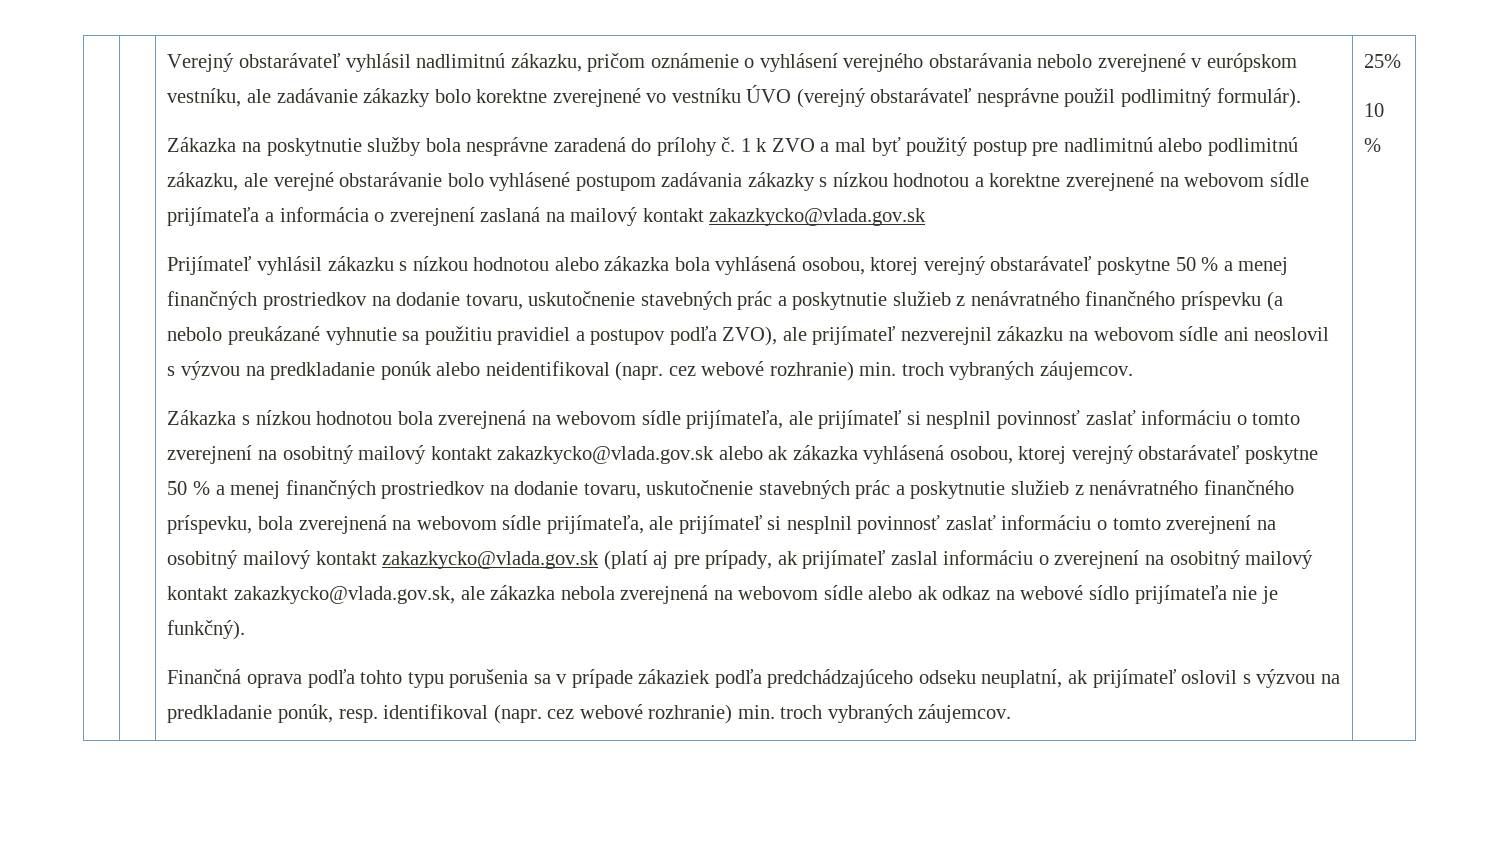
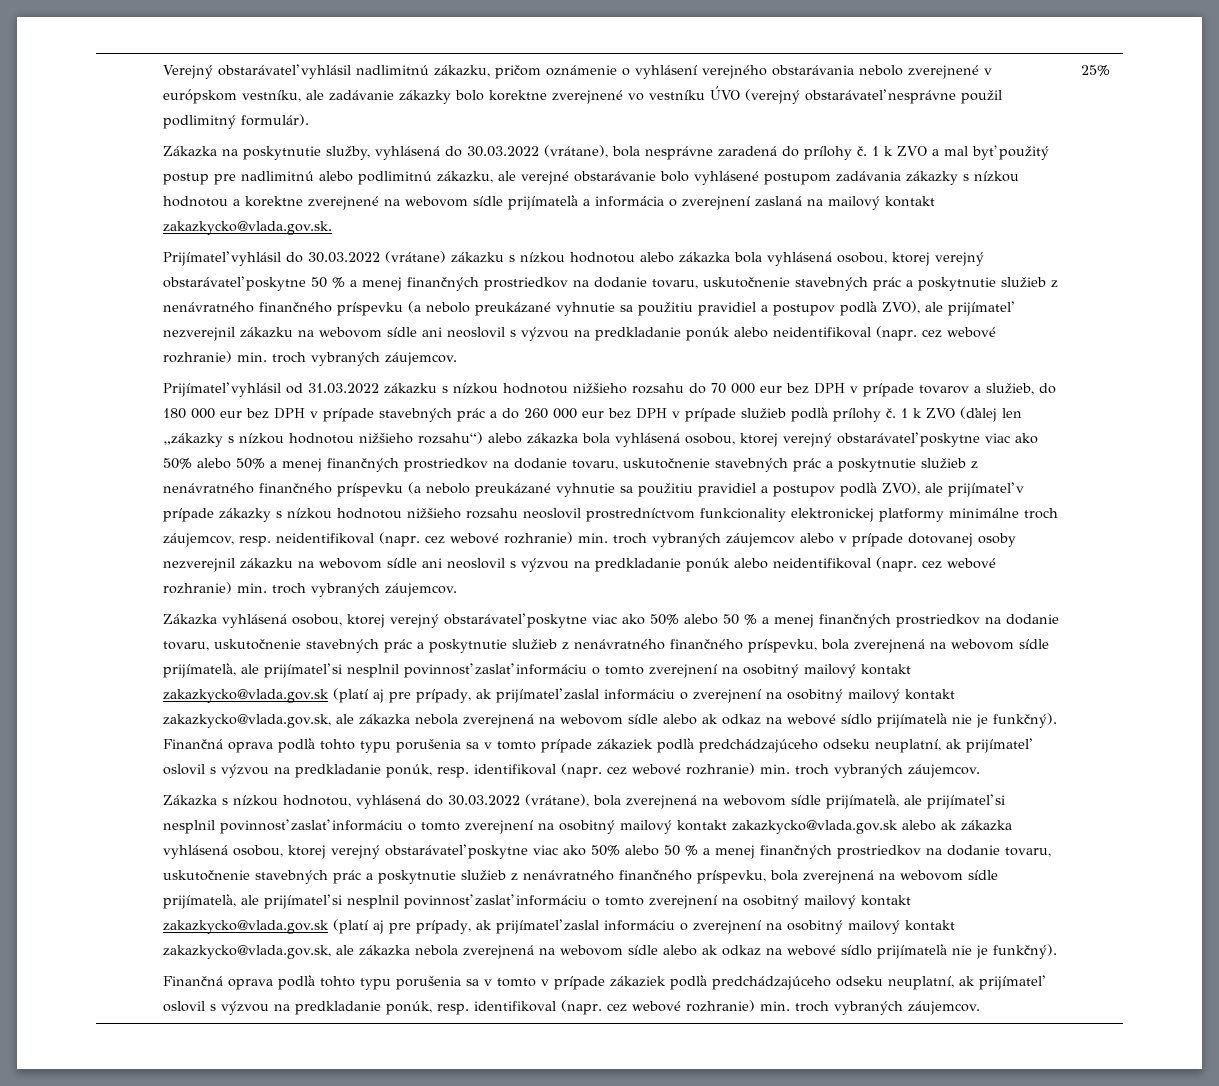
- Zákazka na poskytnutie služby bola nesprávne zaradená do prílohy č.
+ Zákazka na poskytnutie služby, vyhlásená do 30.03.2022 (vrátane), bola nesprávne zaradená do prílohy č.
- 1 k ZVO a mal byť použitý postup pre nadlimitnú alebo podlimitnú zákazku, ale verejné obstarávanie bolo vyhlásené postupom zadávania zákazky s nízkou hodnotou a korektne zverejnené na webovom sídle prijímateľa a informácia o zverejnení zaslaná na mailový kontakt zakazkycko@vlada.gov.sk
- Prijímateľ vyhlásil zákazku s nízkou hodnotou alebo zákazka bola vyhlásená osobou, ktorej verejný obstarávateľ poskytne 50 % a menej finančných prostriedkov na dodanie tovaru, uskutočnenie stavebných prác a poskytnutie služieb z nenávratného finančného príspevku (a nebolo preukázané vyhnutie sa použitiu pravidiel a postupov podľa ZVO), ale prijímateľ nezverejnil zákazku na webovom sídle ani neoslovil s výzvou na predkladanie ponúk alebo neidentifikoval (napr. cez webové rozhranie) min. troch vybraných záujemcov.
+ 1 k ZVO a mal byť použitý postup pre nadlimitnú alebo podlimitnú zákazku, ale verejné obstarávanie bolo vyhlásené postupom zadávania zákazky s nízkou hodnotou a korektne zverejnené na webovom sídle prijímateľa a informácia o zverejnení zaslaná na mailový kontakt zakazkycko@vlada.gov.sk.
+ Prijímateľ vyhlásil do 30.03.2022 (vrátane) zákazku s nízkou hodnotou alebo zákazka bola vyhlásená osobou, ktorej verejný obstarávateľ poskytne 50 % a menej finančných prostriedkov na dodanie tovaru, uskutočnenie stavebných prác a poskytnutie služieb z nenávratného finančného príspevku (a nebolo preukázané vyhnutie sa použitiu pravidiel a postupov podľa ZVO), ale prijímateľ nezverejnil zákazku na webovom sídle ani neoslovil s výzvou na predkladanie ponúk alebo neidentifikoval (napr. cez webové rozhranie) min. troch vybraných záujemcov.
- Zákazka s nízkou hodnotou bola zverejnená na webovom sídle prijímateľa, ale prijímateľ si nesplnil povinnosť zaslať informáciu o tomto zverejnení na osobitný mailový kontakt zakazkycko@vlada.gov.sk alebo ak zákazka vyhlásená osobou, ktorej verejný obstarávateľ poskytne 50 % a menej finančných prostriedkov na dodanie tovaru, uskutočnenie stavebných prác a poskytnutie služieb z nenávratného finančného príspevku, bola zverejnená na webovom sídle prijímateľa, ale prijímateľ si nesplnil povinnosť zaslať informáciu o tomto zverejnení na osobitný mailový kontakt zakazkycko@vlada.gov.sk (platí aj pre prípady, ak prijímateľ zaslal informáciu o zverejnení na osobitný mailový kontakt zakazkycko@vlada.gov.sk, ale zákazka nebola zverejnená na webovom sídle alebo ak odkaz na webové sídlo prijímateľa nie je funkčný).
+ Prijímateľ vyhlásil od 31.03.2022 zákazku s nízkou hodnotou nižšieho rozsahu do 70 000 eur bez DPH v prípade tovarov a služieb, do 180 000 eur bez DPH v prípade stavebných prác a do 260 000 eur bez DPH v prípade služieb podľa prílohy č. 1 k ZVO (ďalej len „zákazky s nízkou hodnotou nižšieho rozsahu“) alebo zákazka bola vyhlásená osobou, ktorej verejný obstarávateľ poskytne viac ako 50% alebo 50% a menej finančných prostriedkov na dodanie tovaru, uskutočnenie stavebných prác a poskytnutie služieb z nenávratného finančného príspevku (a nebolo preukázané vyhnutie sa použitiu pravidiel a postupov podľa ZVO), ale prijímateľ v prípade zákazky s nízkou hodnotou nižšieho rozsahu neoslovil prostredníctvom funkcionality elektronickej platformy minimálne troch záujemcov, resp. neidentifikoval (napr. cez webové rozhranie) min. troch vybraných záujemcov alebo v prípade dotovanej osoby nezverejnil zákazku na webovom sídle ani neoslovil s výzvou na predkladanie ponúk alebo neidentifikoval (napr. cez webové rozhranie) min. troch vybraných záujemcov.
+ Zákazka vyhlásená osobou, ktorej verejný obstarávateľ poskytne viac ako 50% alebo 50 % a menej finančných prostriedkov na dodanie tovaru, uskutočnenie stavebných prác a poskytnutie služieb z nenávratného finančného príspevku, bola zverejnená na webovom sídle prijímateľa, ale prijímateľ si nesplnil povinnosť zaslať informáciu o tomto zverejnení na osobitný mailový kontakt zakazkycko@vlada.gov.sk (platí aj pre prípady, ak prijímateľ zaslal informáciu o zverejnení na osobitný mailový kontakt zakazkycko@vlada.gov.sk, ale zákazka nebola zverejnená na webovom sídle alebo ak odkaz na webové sídlo prijímateľa nie je funkčný). Finančná oprava podľa tohto typu porušenia sa v tomto prípade zákaziek podľa predchádzajúceho odseku neuplatní, ak prijímateľ oslovil s výzvou na predkladanie ponúk, resp. identifikoval (napr. cez webové rozhranie) min. troch vybraných záujemcov.
+ Zákazka s nízkou hodnotou, vyhlásená do 30.03.2022 (vrátane), bola zverejnená na webovom sídle prijímateľa, ale prijímateľ si nesplnil povinnosť zaslať informáciu o tomto zverejnení na osobitný mailový kontakt zakazkycko@vlada.gov.sk alebo ak zákazka vyhlásená osobou, ktorej verejný obstarávateľ poskytne viac ako 50% alebo 50 % a menej finančných prostriedkov na dodanie tovaru, uskutočnenie stavebných prác a poskytnutie služieb z nenávratného finančného príspevku, bola zverejnená na webovom sídle prijímateľa, ale prijímateľ si nesplnil povinnosť zaslať informáciu o tomto zverejnení na osobitný mailový kontakt zakazkycko@vlada.gov.sk (platí aj pre prípady, ak prijímateľ zaslal informáciu o zverejnení na osobitný mailový kontakt zakazkycko@vlada.gov.sk, ale zákazka nebola zverejnená na webovom sídle alebo ak odkaz na webové sídlo prijímateľa nie je funkčný).
- Finančná oprava podľa tohto typu porušenia sa v prípade zákaziek podľa predchádzajúceho odseku neuplatní, ak prijímateľ oslovil s výzvou na predkladanie ponúk, resp. identifikoval (napr. cez webové rozhranie) min. troch vybraných záujemcov.
+ Finančná oprava podľa tohto typu porušenia sa v tomto v prípade zákaziek podľa predchádzajúceho odseku neuplatní, ak prijímateľ oslovil s výzvou na predkladanie ponúk, resp. identifikoval (napr. cez webové rozhranie) min. troch vybraných záujemcov.
- 10 %

